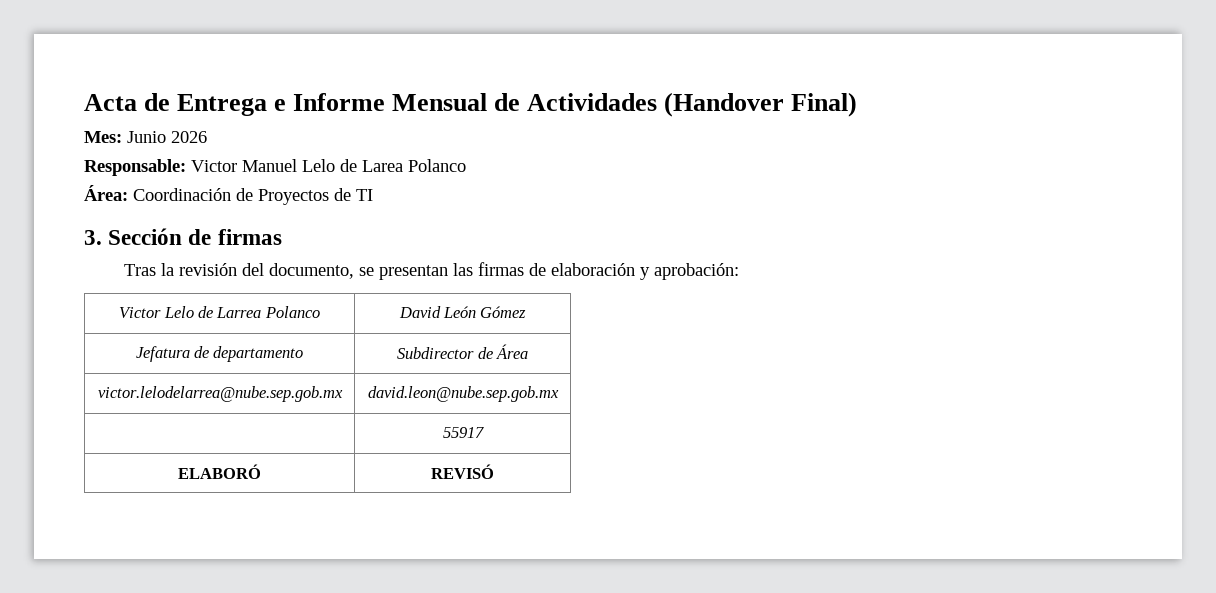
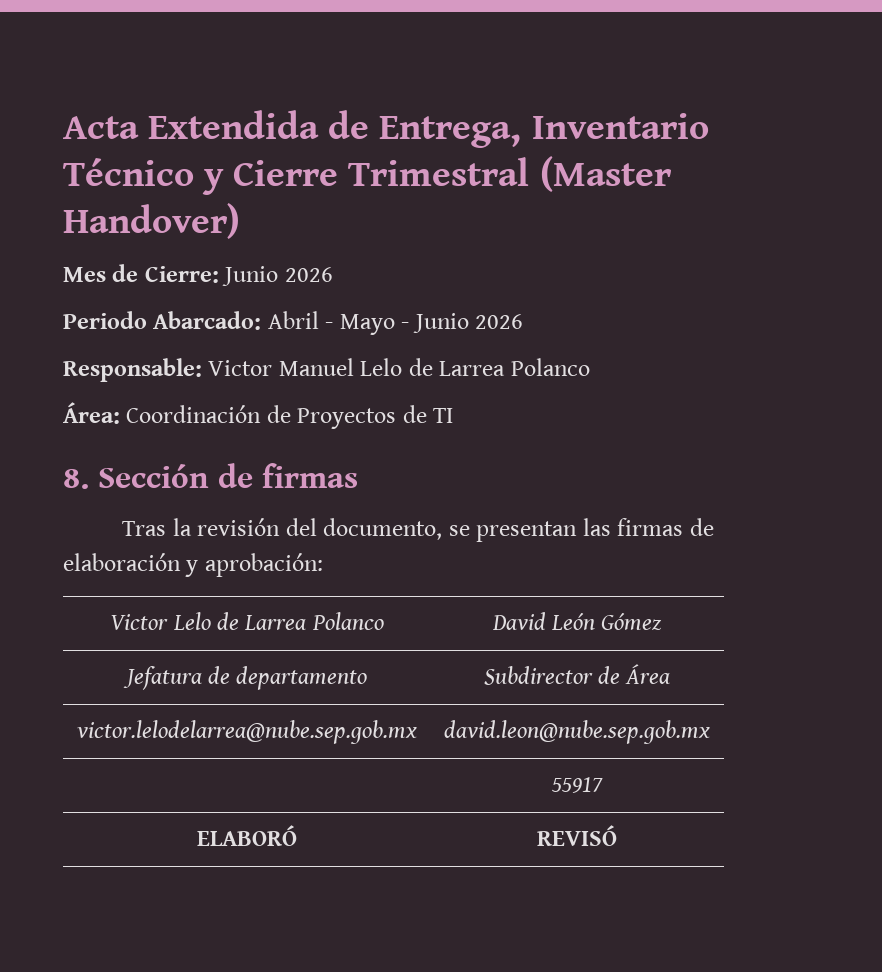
- Acta de Entrega e Informe Mensual de Actividades (Handover Final)
- Mes: Junio 2026
+ Acta Extendida de Entrega, Inventario Técnico y Cierre Trimestral (Master Handover)
+ Mes de Cierre: Junio 2026
+ Periodo Abarcado: Abril - Mayo - Junio 2026
- Responsable: Victor Manuel Lelo de Larea Polanco
+ Responsable: Victor Manuel Lelo de Larrea Polanco
- 3. Sección de firmas
+ 8. Sección de firmas

